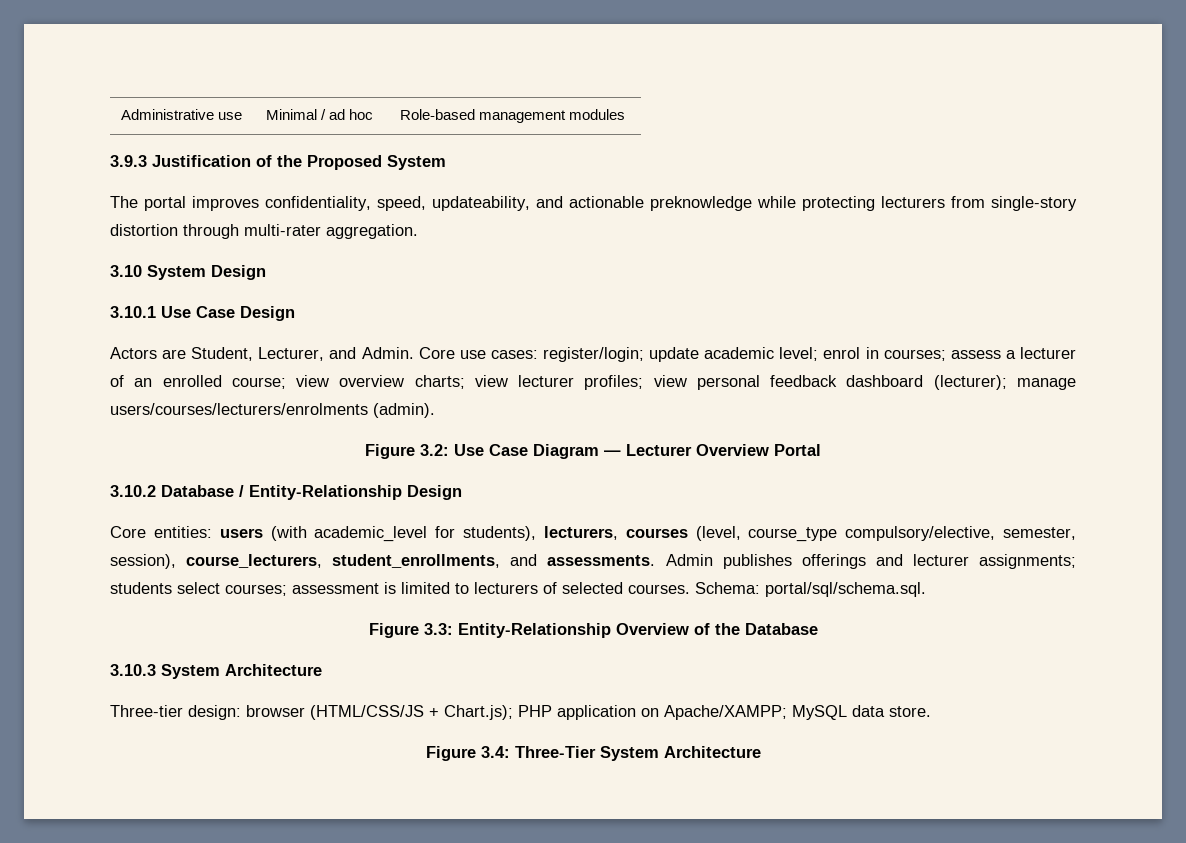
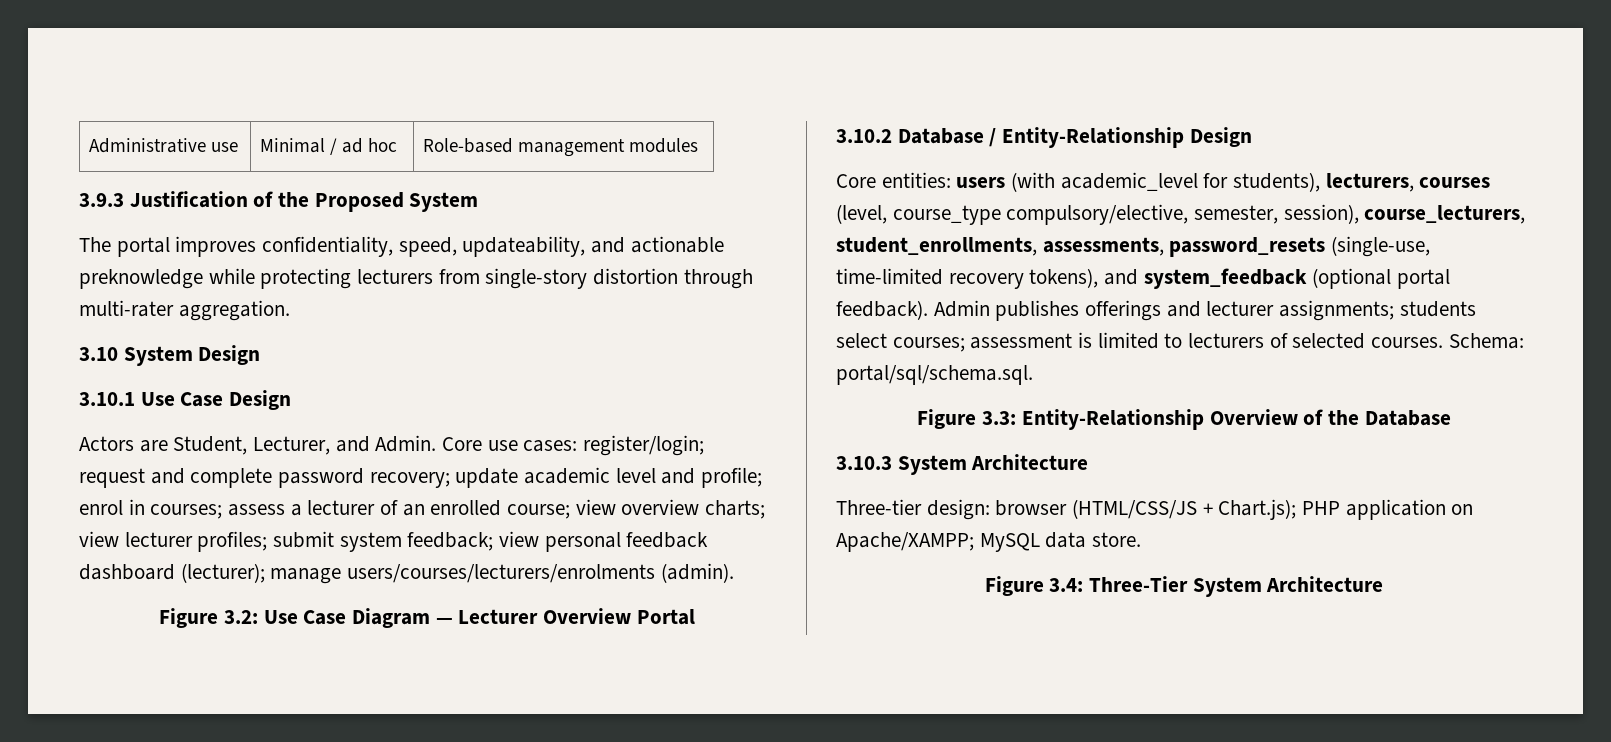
- Core use cases: register/login; update academic level; enrol in courses; assess a lecturer of an enrolled course; view overview charts; view lecturer profiles; view personal feedback dashboard (lecturer); manage users/courses/lecturers/enrolments (admin).
+ Core use cases: register/login; request and complete password recovery; update academic level and profile; enrol in courses; assess a lecturer of an enrolled course; view overview charts; view lecturer profiles; submit system feedback; view personal feedback dashboard (lecturer); manage users/courses/lecturers/enrolments (admin).
- Core entities: users (with academic_level for students), lecturers, courses (level, course_type compulsory/elective, semester, session), course_lecturers, student_enrollments, and assessments.
+ Core entities: users (with academic_level for students), lecturers, courses (level, course_type compulsory/elective, semester, session), course_lecturers, student_enrollments, assessments, password_resets (single-use, time-limited recovery tokens), and system_feedback (optional portal feedback).

